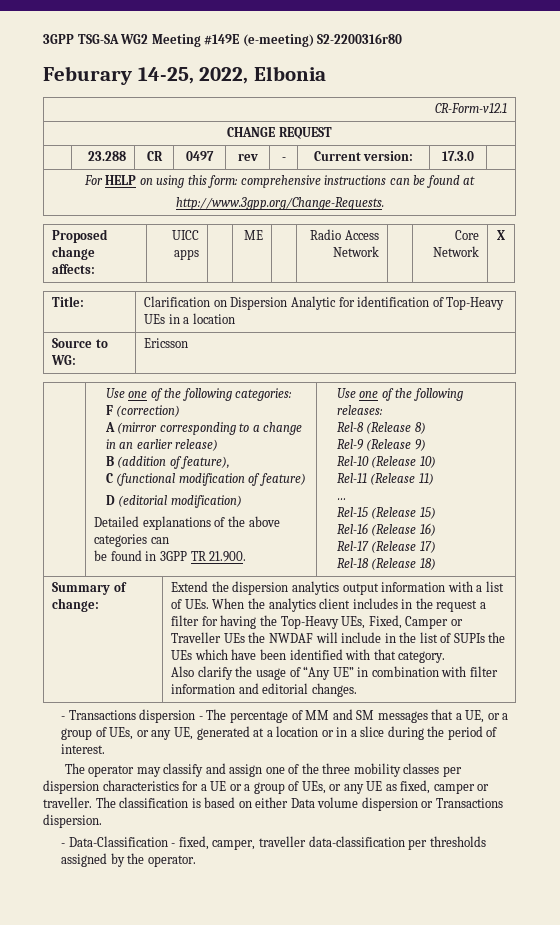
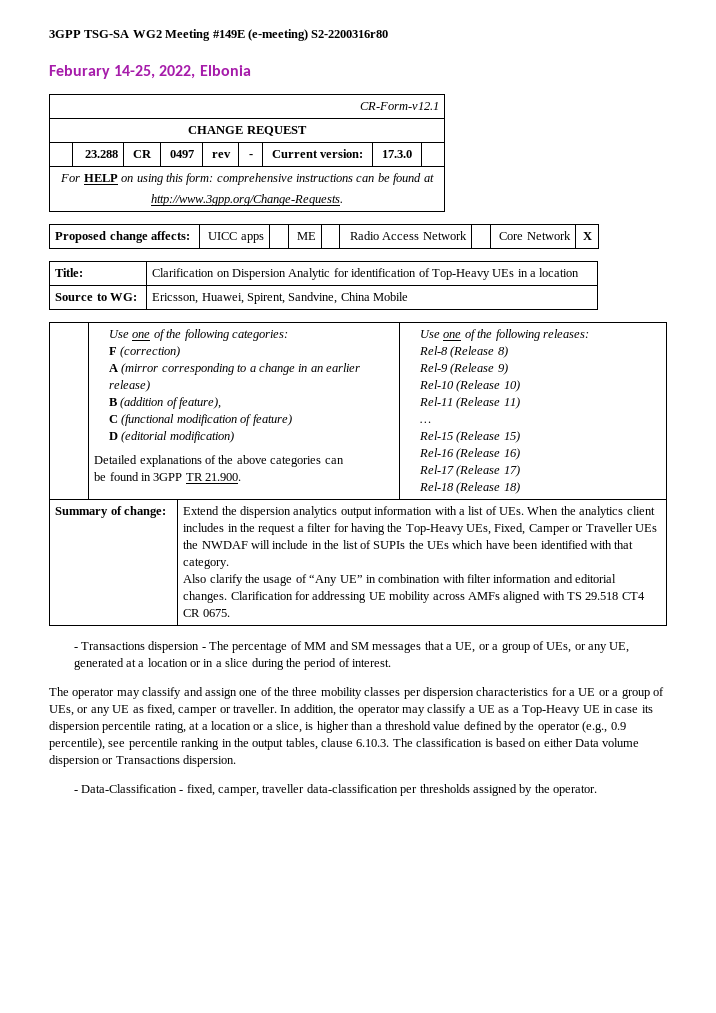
- Source to WG: | Ericsson
+ Source to WG: | Ericsson, Huawei, Spirent, Sandvine, China Mobile
+ Clarification for addressing UE mobility across AMFs aligned with TS 29.518 CT4 CR 0675.
- The classification is based on either Data volume dispersion or Transactions dispersion.
+ In addition, the operator may classify a UE as a Top-Heavy UE in case its dispersion percentile rating, at a location or a slice, is higher than a threshold value defined by the operator (e.g., 0.9 percentile), see percentile ranking in the output tables, clause 6.10.3. The classification is based on either Data volume dispersion or Transactions dispersion.

